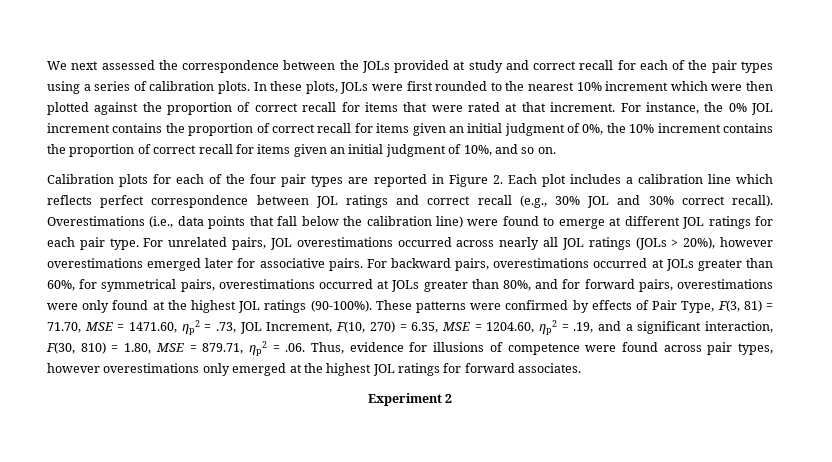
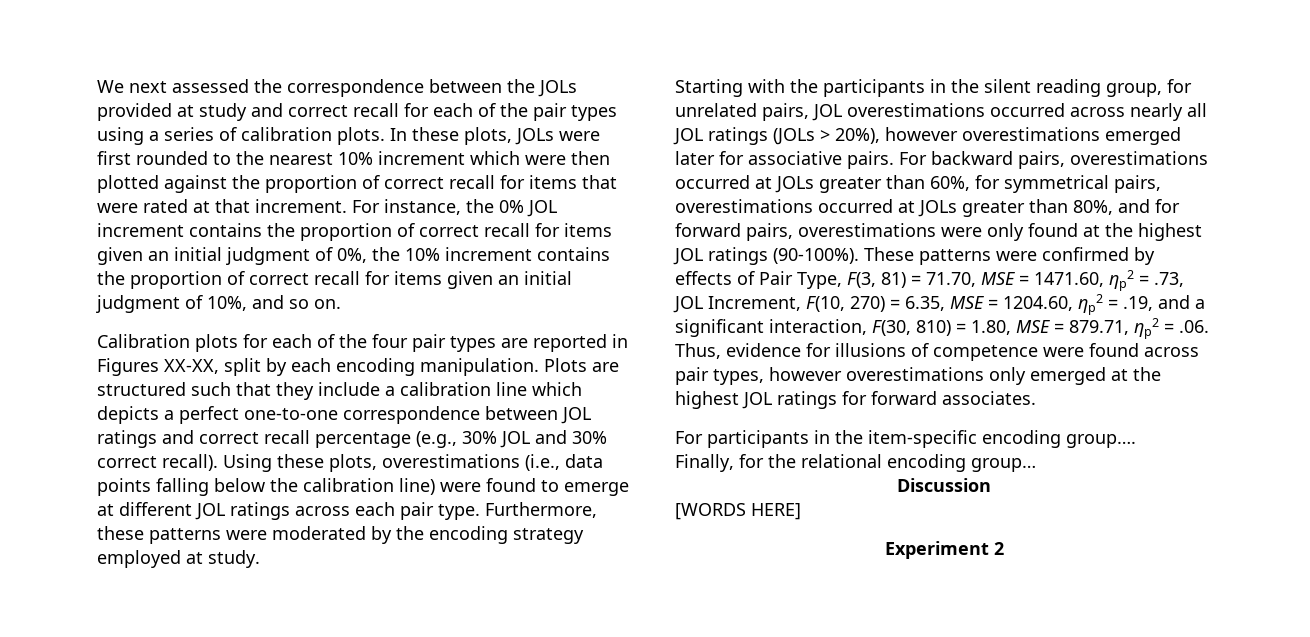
- Calibration plots for each of the four pair types are reported in Figure 2. Each plot includes a calibration line which reflects perfect correspondence between JOL ratings and correct recall (e.g., 30% JOL and 30% correct recall).
+ Calibration plots for each of the four pair types are reported in Figures XX-XX, split by each encoding manipulation. Plots are structured such that they include a calibration line which depicts a perfect one-to-one correspondence between JOL ratings and correct recall percentage (e.g., 30% JOL and 30% correct recall).
- Overestimations (i.e., data points that fall below the calibration line) were found to emerge at different JOL ratings for each pair type.
+ Using these plots, overestimations (i.e., data points falling below the calibration line) were found to emerge at different JOL ratings across each pair type.
- For unrelated pairs, JOL overestimations occurred across nearly all JOL ratings (JOLs > 20%), however overestimations emerged later for associative pairs.
+ Furthermore, these patterns were moderated by the encoding strategy employed at study.
+ Starting with the participants in the silent reading group, for unrelated pairs, JOL overestimations occurred across nearly all JOL ratings (JOLs > 20%), however overestimations emerged later for associative pairs.
+ For participants in the item-specific encoding group….
+ Finally, for the relational encoding group…
+ Discussion
+ [WORDS HERE]

